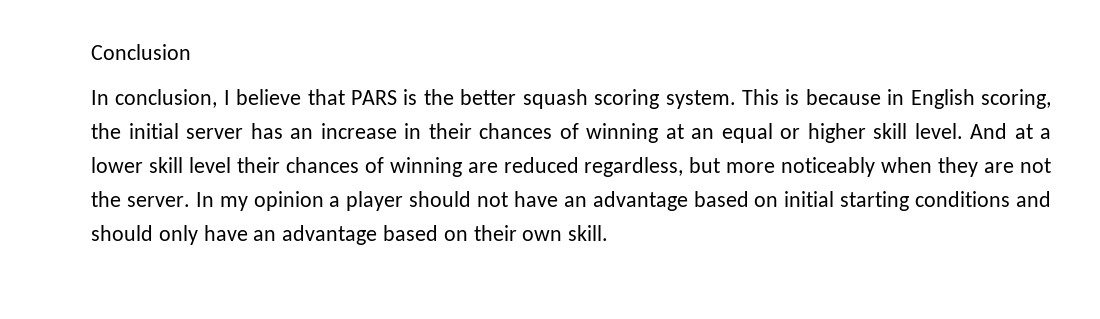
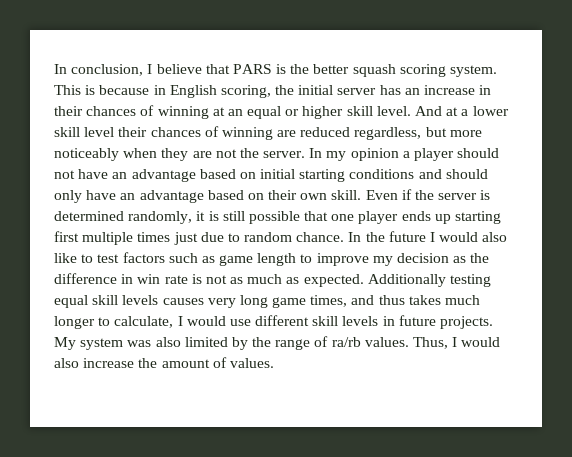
- Conclusion
+ Even if the server is determined randomly, it is still possible that one player ends up starting first multiple times just due to random chance. In the future I would also like to test factors such as game length to improve my decision as the difference in win rate is not as much as expected. Additionally testing equal skill levels causes very long game times, and thus takes much longer to calculate, I would use different skill levels in future projects. My system was also limited by the range of ra/rb values. Thus, I would also increase the amount of values.

